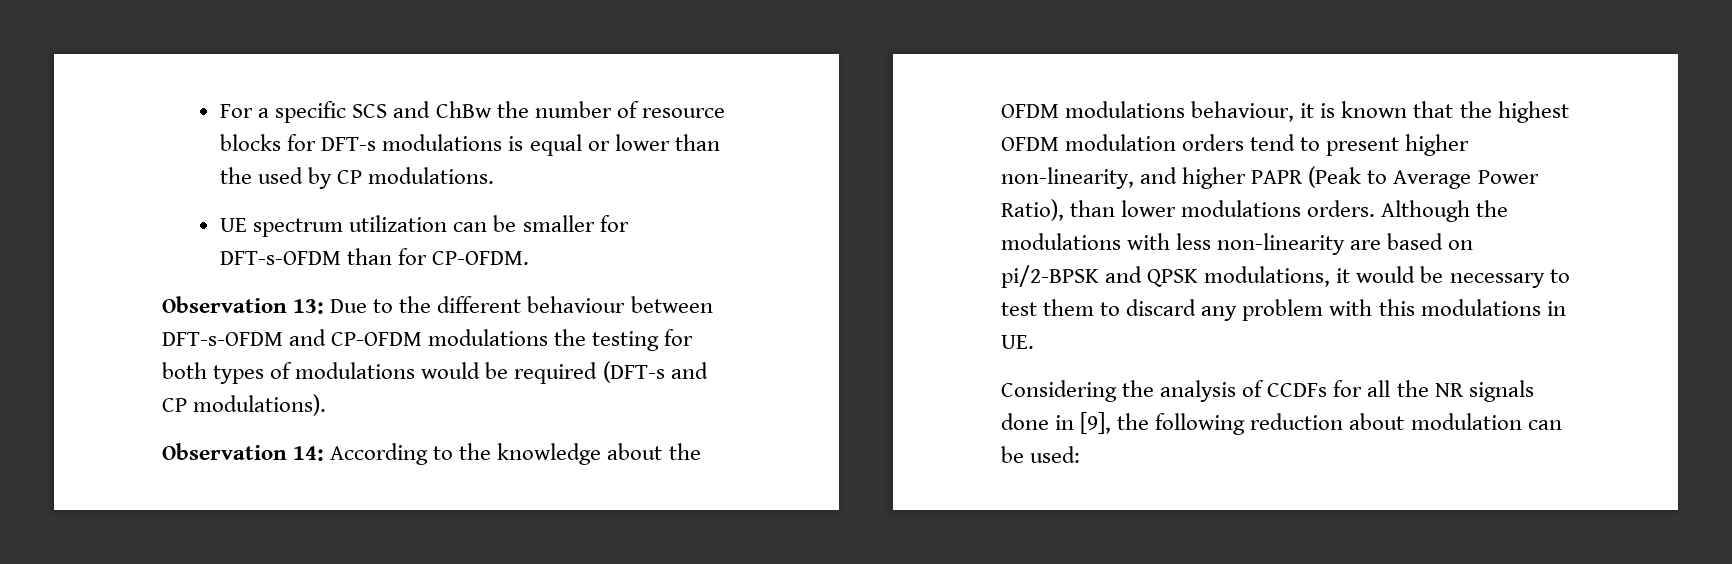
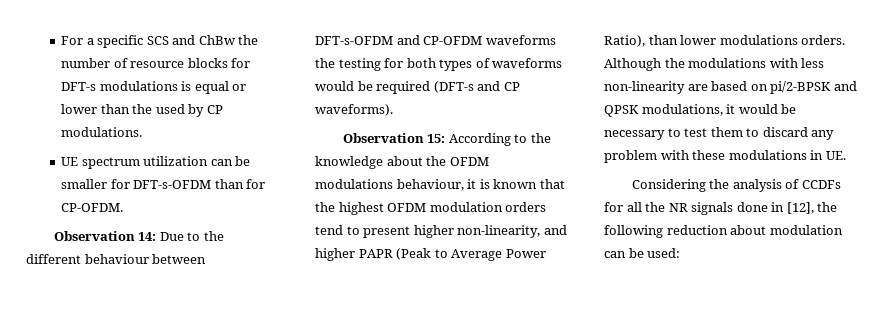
- Observation 13: Due to the different behaviour between DFT-s-OFDM and CP-OFDM modulations the testing for both types of modulations would be required (DFT-s and CP modulations).
- Observation 14: According to the knowledge about the OFDM modulations behaviour, it is known that the highest OFDM modulation orders tend to present higher non-linearity, and higher PAPR (Peak to Average Power Ratio), than lower modulations orders.
+ Observation 14: Due to the different behaviour between DFT-s-OFDM and CP-OFDM waveforms the testing for both types of waveforms would be required (DFT-s and CP waveforms).
+ Observation 15: According to the knowledge about the OFDM modulations behaviour, it is known that the highest OFDM modulation orders tend to present higher non-linearity, and higher PAPR (Peak to Average Power Ratio), than lower modulations orders.
- Although the modulations with less non-linearity are based on pi/2-BPSK and QPSK modulations, it would be necessary to test them to discard any problem with this modulations in UE.
+ Although the modulations with less non-linearity are based on pi/2-BPSK and QPSK modulations, it would be necessary to test them to discard any problem with these modulations in UE.
- Considering the analysis of CCDFs for all the NR signals done in [9], the following reduction about modulation can be used:
+ Considering the analysis of CCDFs for all the NR signals done in [12], the following reduction about modulation can be used:

